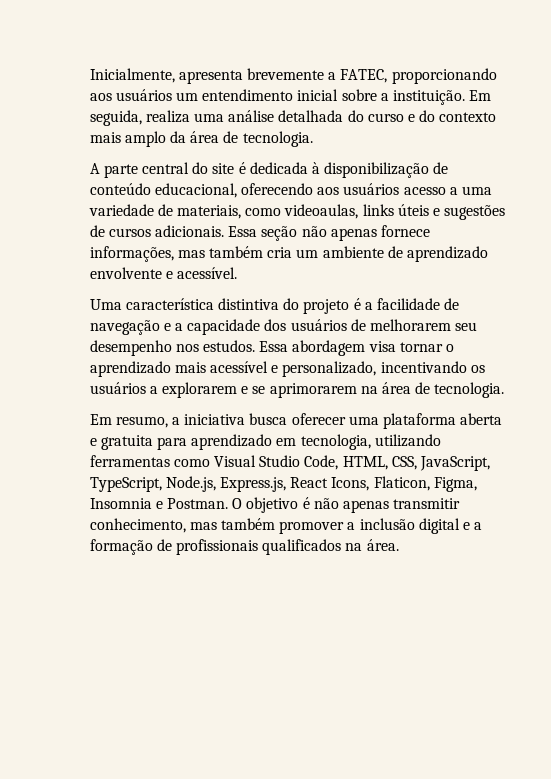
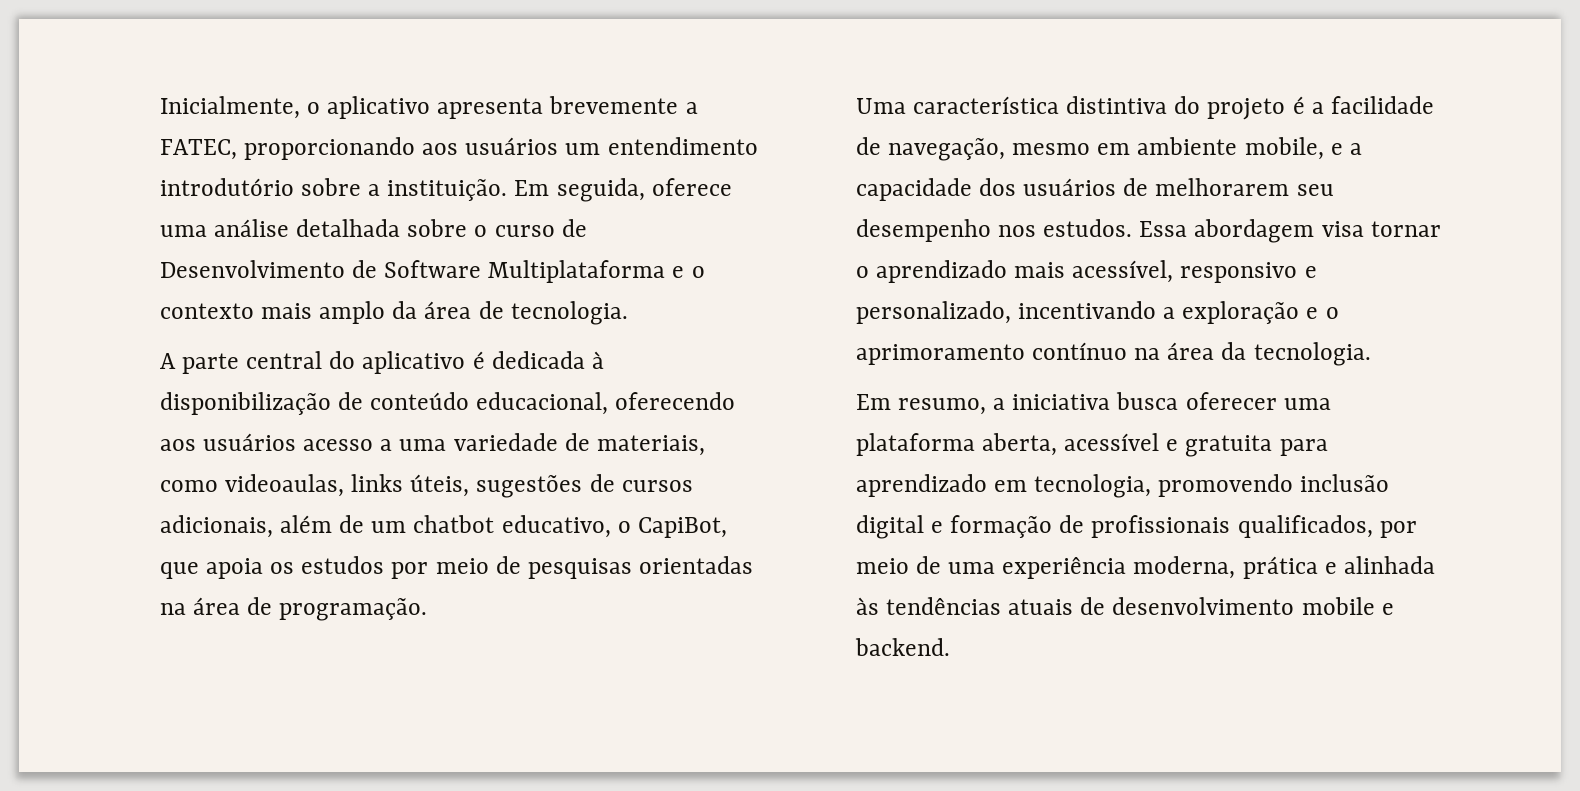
- Inicialmente, apresenta brevemente a FATEC, proporcionando aos usuários um entendimento inicial sobre a instituição.
+ Inicialmente, o aplicativo apresenta brevemente a FATEC, proporcionando aos usuários um entendimento introdutório sobre a instituição.
- Em seguida, realiza uma análise detalhada do curso e do contexto mais amplo da área de tecnologia.
+ Em seguida, oferece uma análise detalhada sobre o curso de Desenvolvimento de Software Multiplataforma e o contexto mais amplo da área de tecnologia.
- A parte central do site é dedicada à disponibilização de conteúdo educacional, oferecendo aos usuários acesso a uma variedade de materiais, como videoaulas, links úteis e sugestões de cursos adicionais. Essa seção não apenas fornece informações, mas também cria um ambiente de aprendizado envolvente e acessível.
+ A parte central do aplicativo é dedicada à disponibilização de conteúdo educacional, oferecendo aos usuários acesso a uma variedade de materiais, como videoaulas, links úteis, sugestões de cursos adicionais, além de um chatbot educativo, o CapiBot, que apoia os estudos por meio de pesquisas orientadas na área de programação.
- Uma característica distintiva do projeto é a facilidade de navegação e a capacidade dos usuários de melhorarem seu desempenho nos estudos.
+ Uma característica distintiva do projeto é a facilidade de navegação, mesmo em ambiente mobile, e a capacidade dos usuários de melhorarem seu desempenho nos estudos.
- Essa abordagem visa tornar o aprendizado mais acessível e personalizado, incentivando os usuários a explorarem e se aprimorarem na área de tecnologia.
+ Essa abordagem visa tornar o aprendizado mais acessível, responsivo e personalizado, incentivando a exploração e o aprimoramento contínuo na área da tecnologia.
- Em resumo, a iniciativa busca oferecer uma plataforma aberta e gratuita para aprendizado em tecnologia, utilizando ferramentas como Visual Studio Code, HTML, CSS, JavaScript, TypeScript, Node.js, Express.js, React Icons, Flaticon, Figma, Insomnia e Postman. O objetivo é não apenas transmitir conhecimento, mas também promover a inclusão digital e a formação de profissionais qualificados na área.
+ Em resumo, a iniciativa busca oferecer uma plataforma aberta, acessível e gratuita para aprendizado em tecnologia, promovendo inclusão digital e formação de profissionais qualificados, por meio de uma experiência moderna, prática e alinhada às tendências atuais de desenvolvimento mobile e backend.

